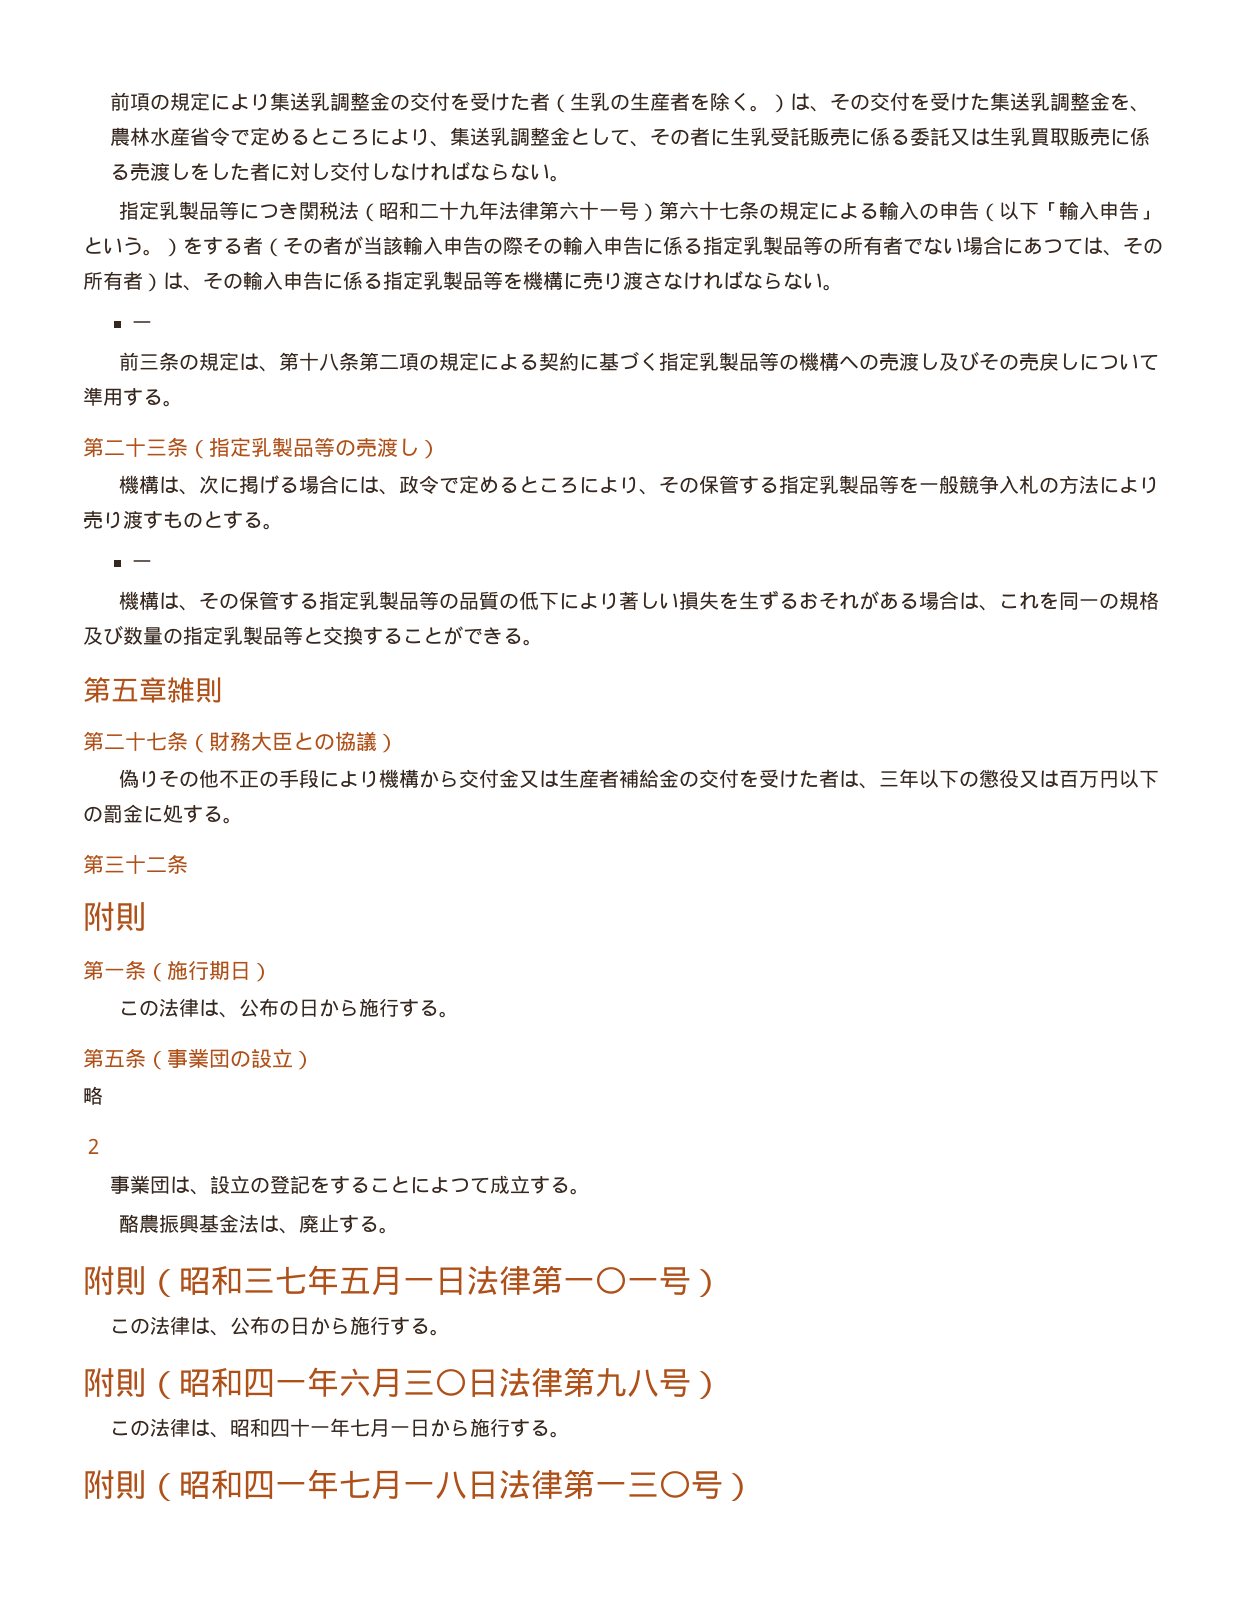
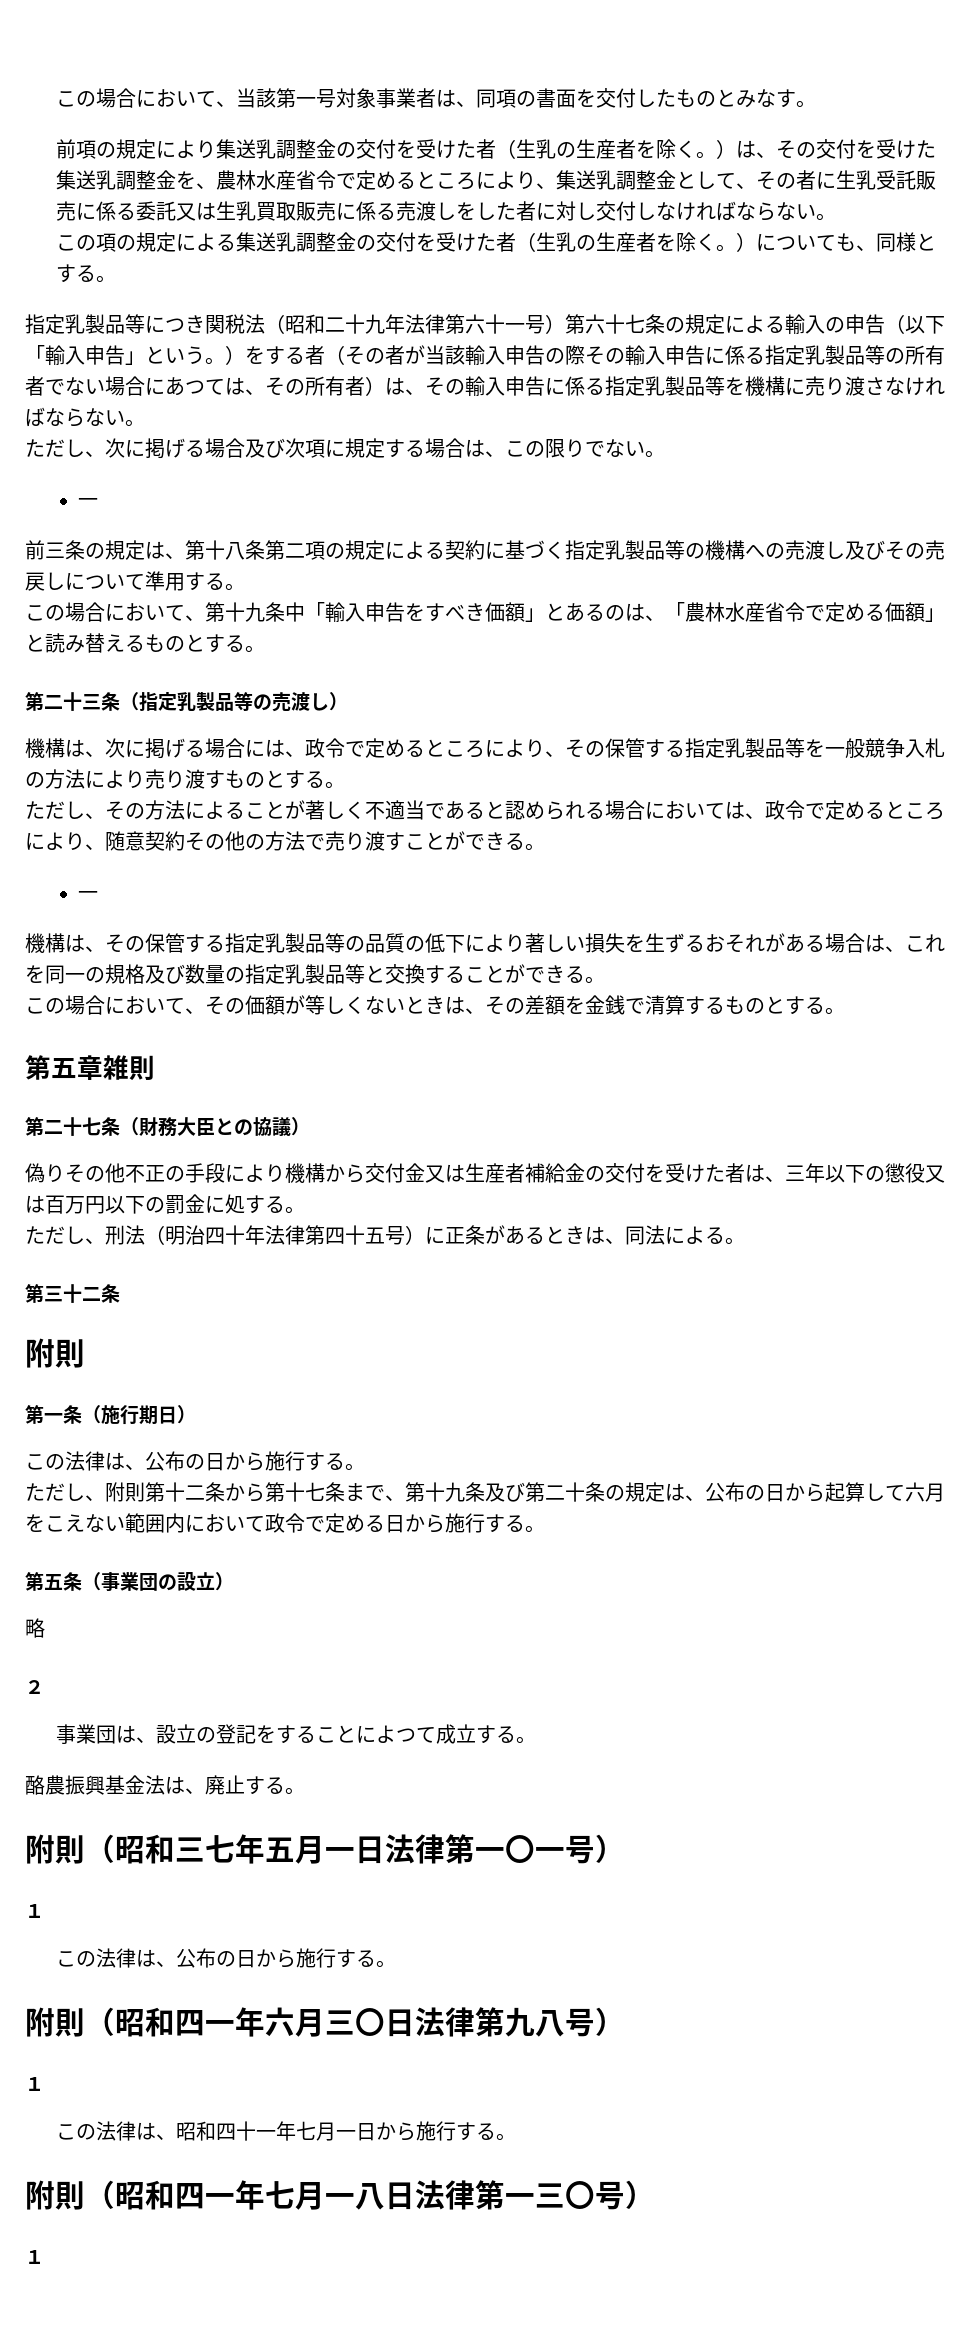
+ この場合において、当該第一号対象事業者は、同項の書面を交付したものとみなす。
+ この項の規定による集送乳調整金の交付を受けた者（生乳の生産者を除く。）についても、同様とする。
+ ただし、次に掲げる場合及び次項に規定する場合は、この限りでない。
+ この場合において、第十九条中「輸入申告をすべき価額」とあるのは、「農林水産省令で定める価額」と読み替えるものとする。
+ ただし、その方法によることが著しく不適当であると認められる場合においては、政令で定めるところにより、随意契約その他の方法で売り渡すことができる。
+ この場合において、その価額が等しくないときは、その差額を金銭で清算するものとする。
+ ただし、刑法（明治四十年法律第四十五号）に正条があるときは、同法による。
+ ただし、附則第十二条から第十七条まで、第十九条及び第二十条の規定は、公布の日から起算して六月をこえない範囲内において政令で定める日から施行する。
  附則（昭和三七年五月一日法律第一〇一号）
+ １
  附則（昭和四一年六月三〇日法律第九八号）
+ １
  附則（昭和四一年七月一八日法律第一三〇号）
+ １

